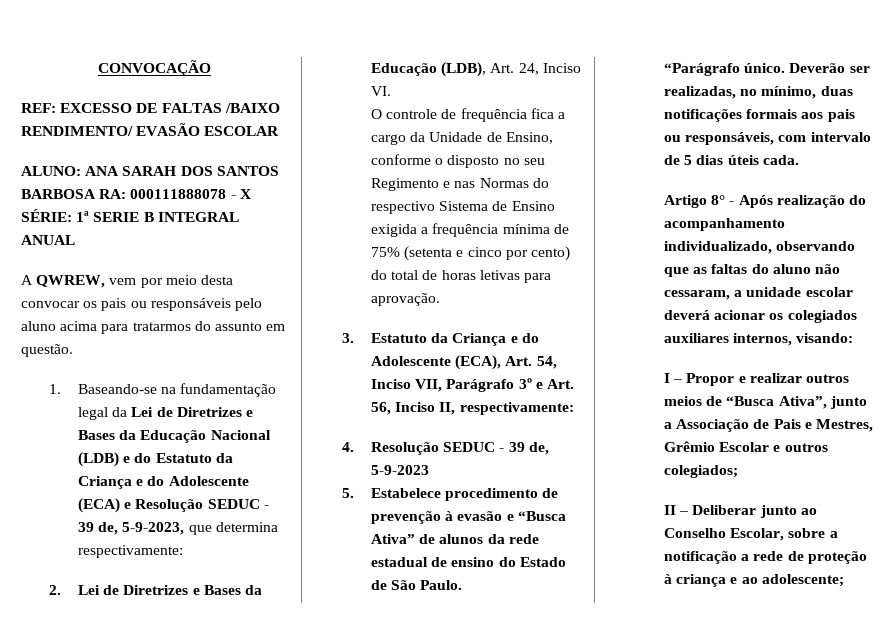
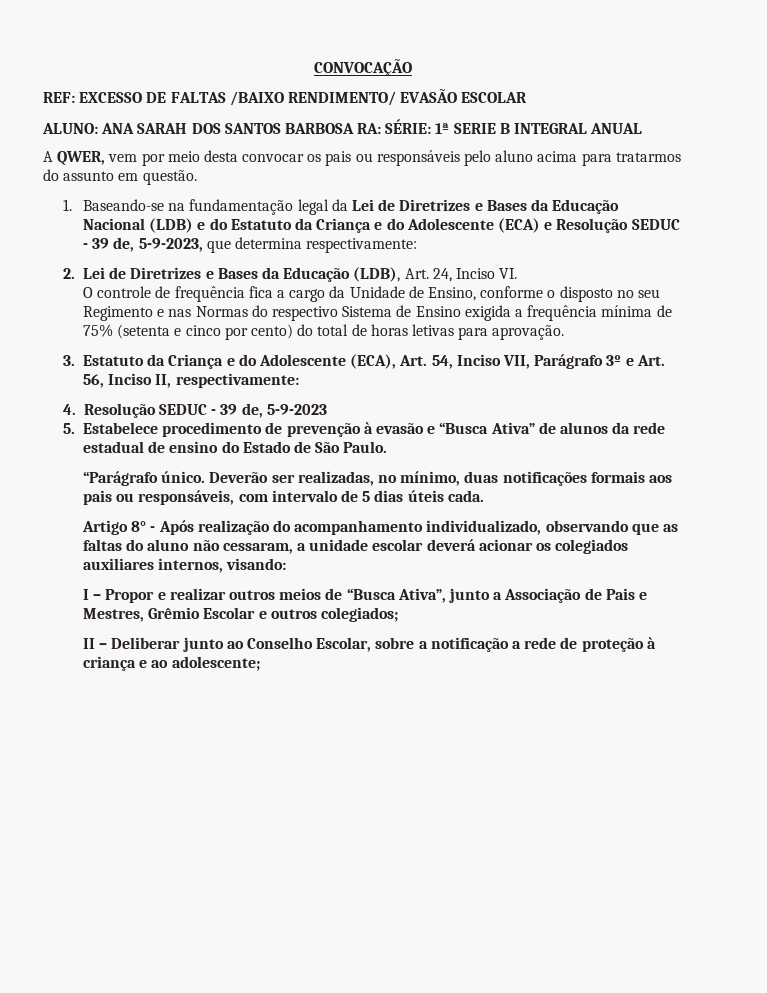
- ALUNO: ANA SARAH DOS SANTOS BARBOSA RA: 000111888078 - X SÉRIE: 1ª SERIE B INTEGRAL ANUAL
+ ALUNO: ANA SARAH DOS SANTOS BARBOSA RA: SÉRIE: 1ª SERIE B INTEGRAL ANUAL
- A QWREW, vem por meio desta convocar os pais ou responsáveis pelo aluno acima para tratarmos do assunto em questão.
+ A QWER, vem por meio desta convocar os pais ou responsáveis pelo aluno acima para tratarmos do assunto em questão.

